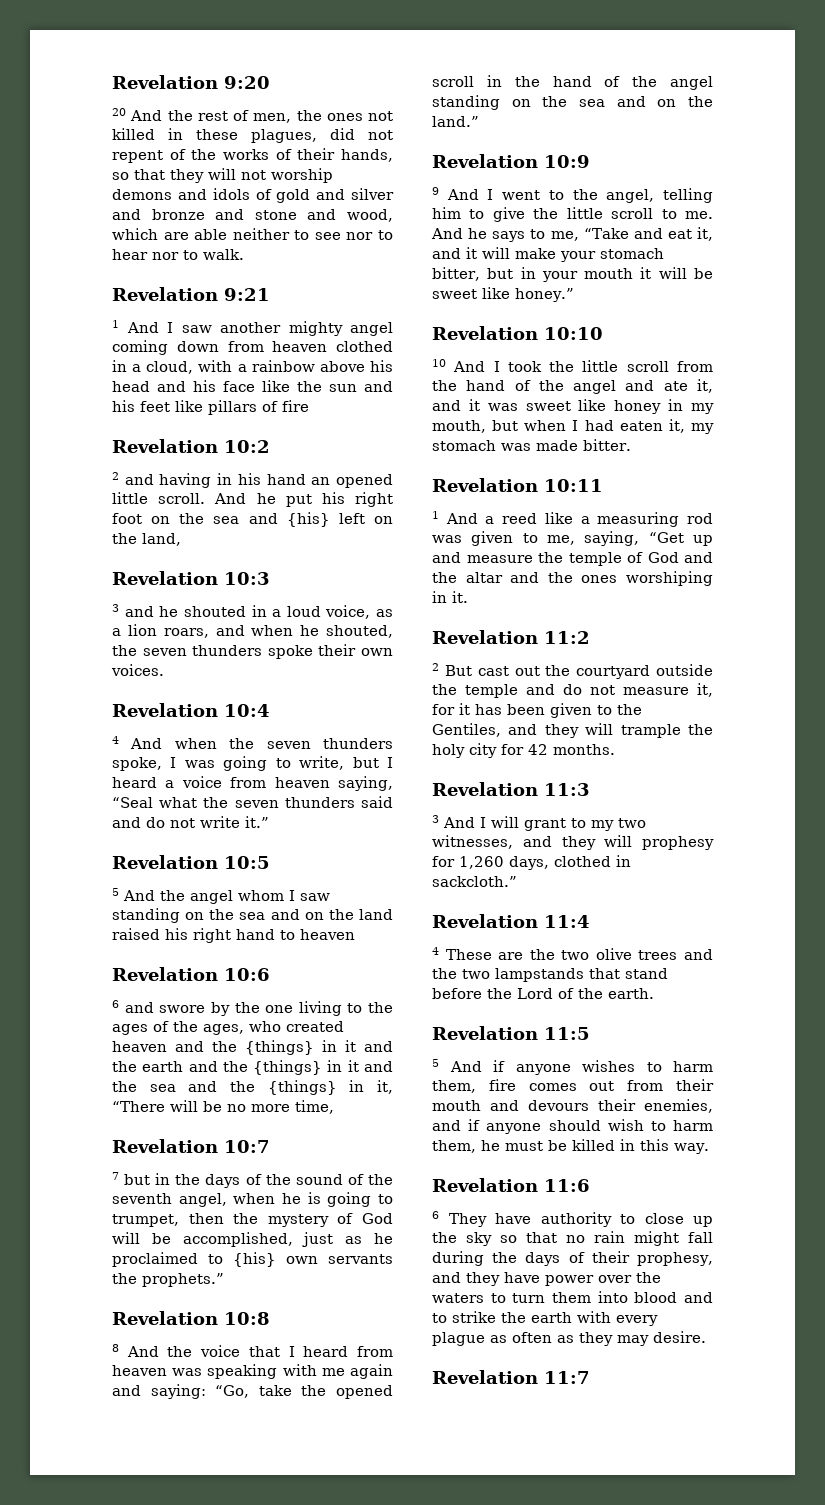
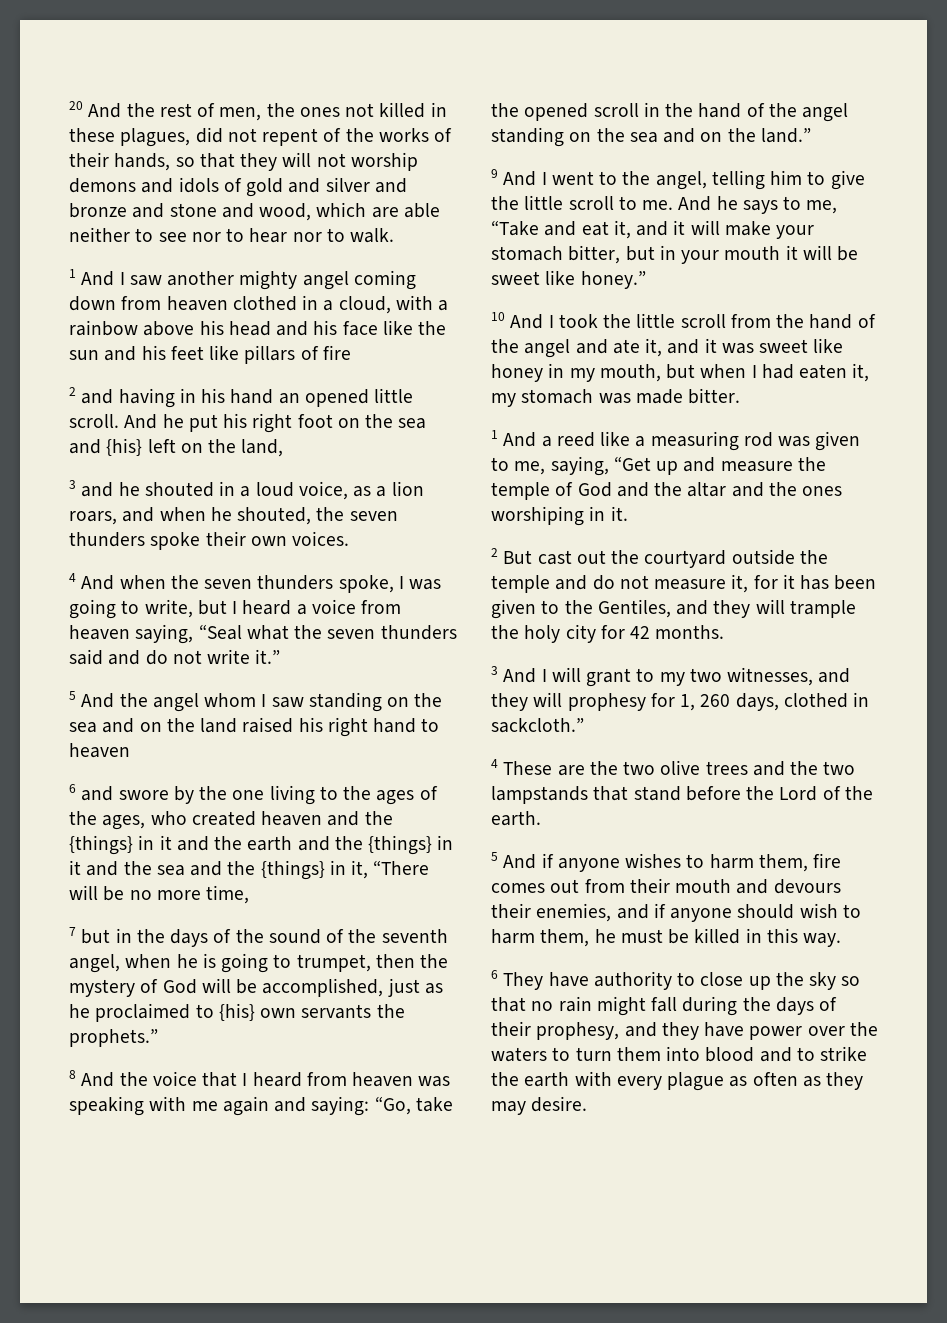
- Revelation 9:20
- Revelation 9:21
- Revelation 10:2
- Revelation 10:3
- Revelation 10:4
- Revelation 10:5
- Revelation 10:6
- Revelation 10:7
- Revelation 10:8
- Revelation 10:9
- Revelation 10:10
- Revelation 10:11
- Revelation 11:2
- Revelation 11:3
- 3 And I will grant to my two witnesses, and they will prophesy for 1,260 days, clothed in sackcloth.”
+ 3 And I will grant to my two witnesses, and they will prophesy for 1, 260 days, clothed in sackcloth.”
- Revelation 11:4
- Revelation 11:5
- Revelation 11:6
- Revelation 11:7

